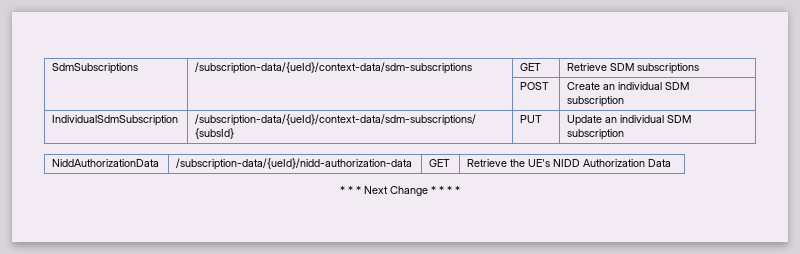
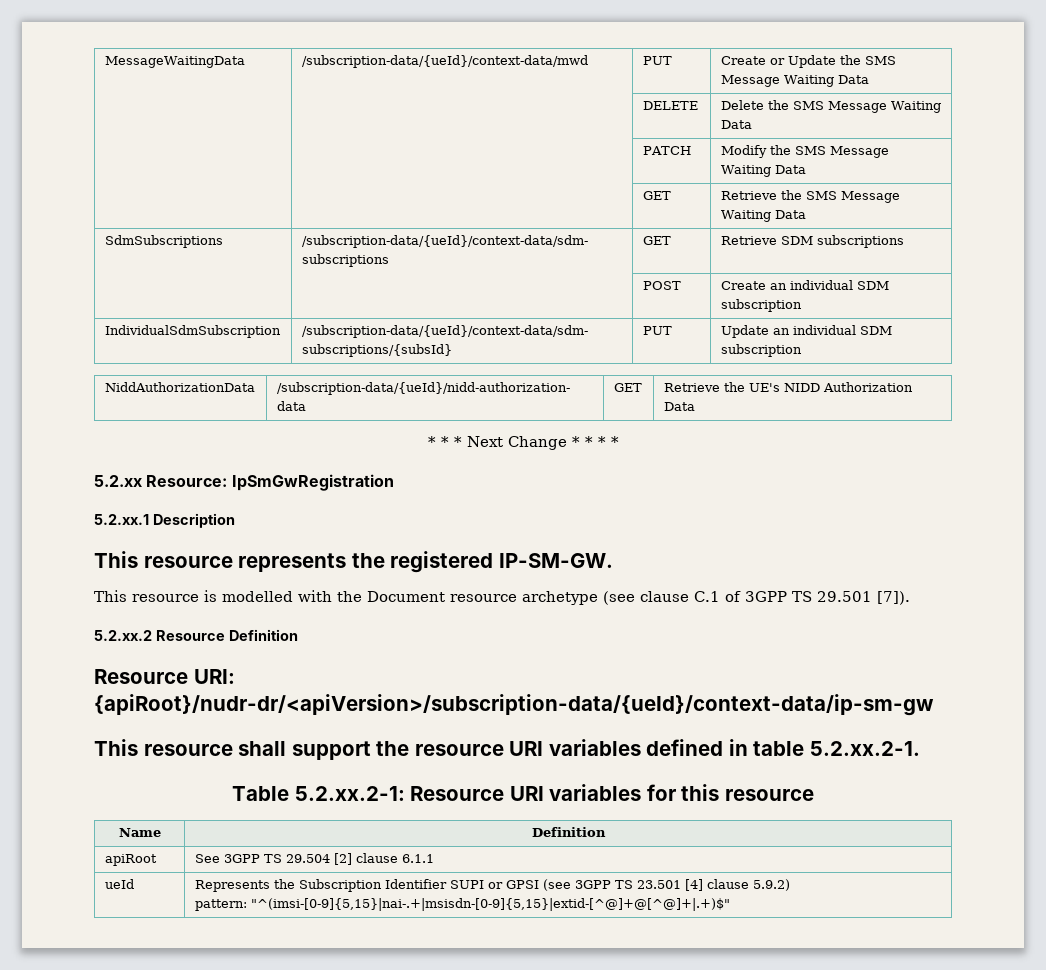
+ MessageWaitingData | /subscription-data/{ueId}/context-data/mwd | PUT | Create or Update the SMS Message Waiting Data
+ | | DELETE | Delete the SMS Message Waiting Data
+ | | PATCH | Modify the SMS Message Waiting Data
+ | | GET | Retrieve the SMS Message Waiting Data
+ 5.2.xx Resource: IpSmGwRegistration
+ 5.2.xx.1 Description
+ This resource represents the registered IP-SM-GW.
+ This resource is modelled with the Document resource archetype (see clause C.1 of 3GPP TS 29.501 [7]).
+ 5.2.xx.2 Resource Definition
+ Resource URI: {apiRoot}/nudr-dr/<apiVersion>/subscription-data/{ueId}/context-data/ip-sm-gw
+ This resource shall support the resource URI variables defined in table 5.2.xx.2-1.
+ Table 5.2.xx.2-1: Resource URI variables for this resource
+ Name | Definition
+ apiRoot | See 3GPP TS 29.504 [2] clause 6.1.1
+ ueId | Represents the Subscription Identifier SUPI or GPSI (see 3GPP TS 23.501 [4] clause 5.9.2)
+ pattern: "^(imsi-[0-9]{5,15}|nai-.+|msisdn-[0-9]{5,15}|extid-[^@]+@[^@]+|.+)$"

